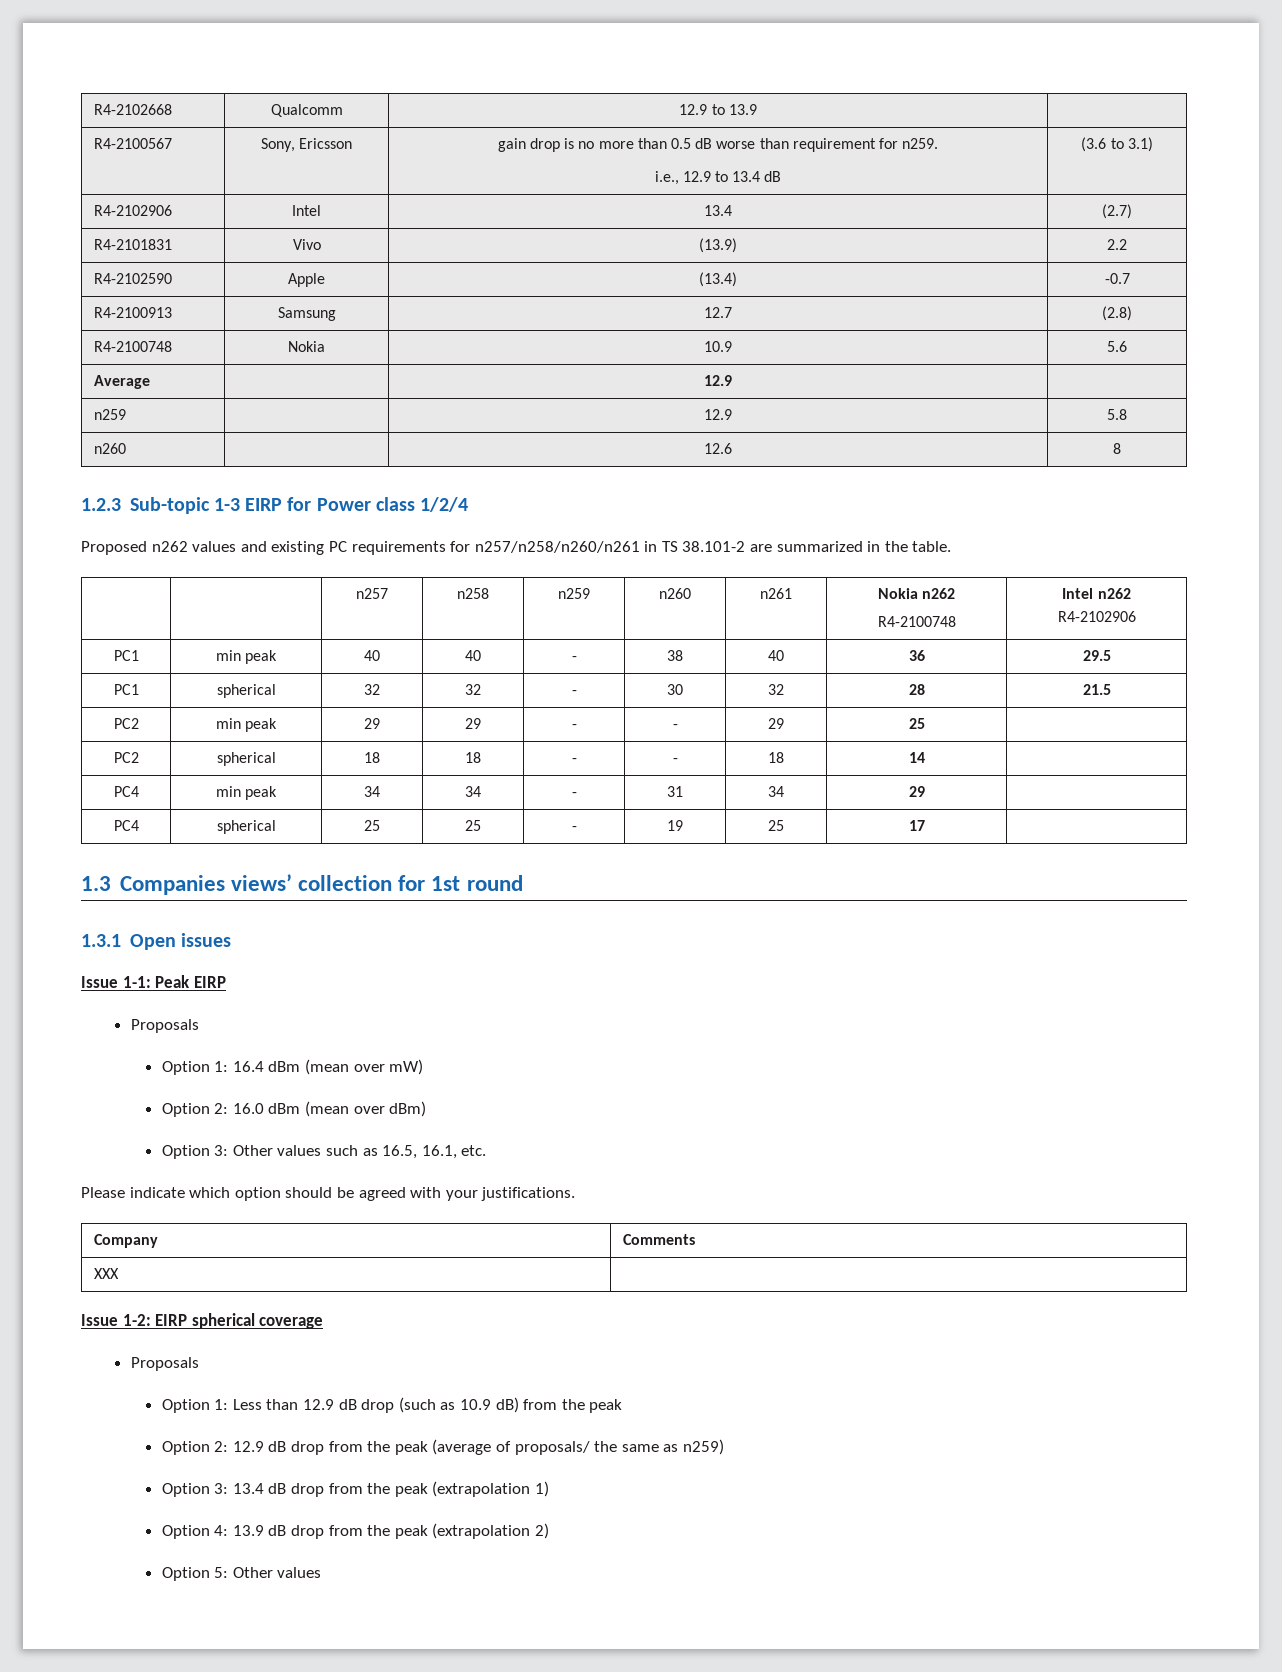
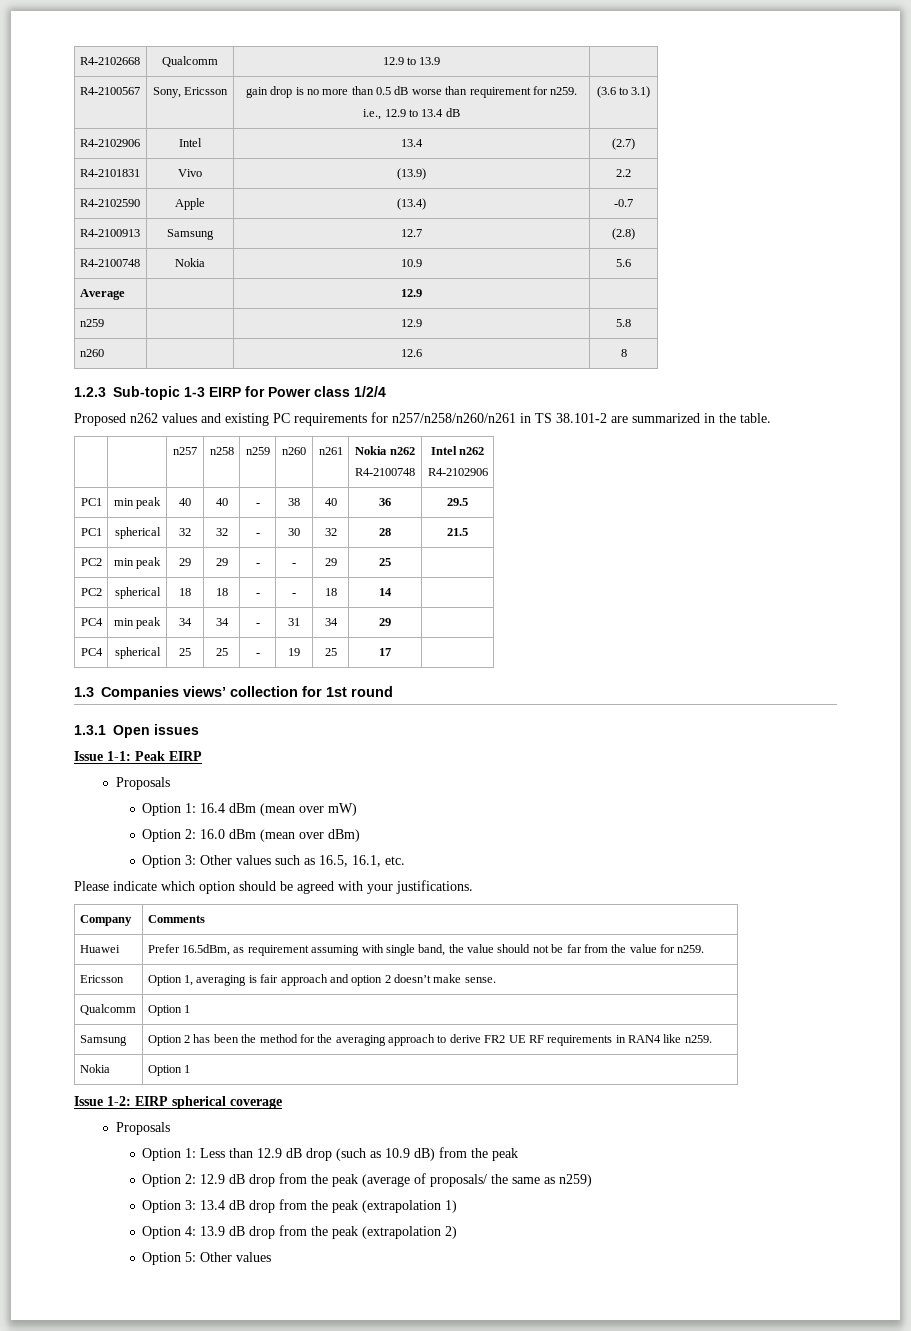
- XXX |
+ Huawei | Prefer 16.5dBm, as requirement assuming with single band, the value should not be far from the value for n259.
+ Ericsson | Option 1, averaging is fair approach and option 2 doesn’t make sense.
+ Qualcomm | Option 1
+ Samsung | Option 2 has been the method for the averaging approach to derive FR2 UE RF requirements in RAN4 like n259.
+ Nokia | Option 1

